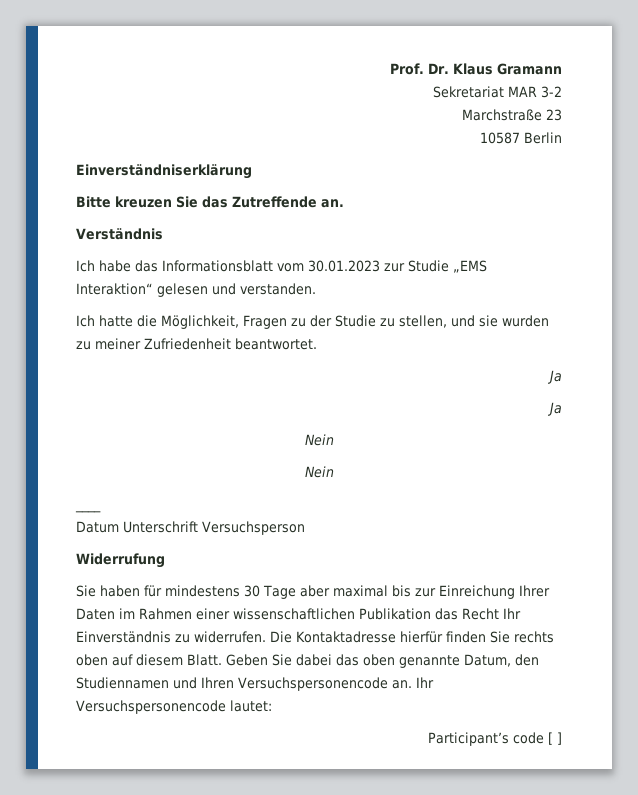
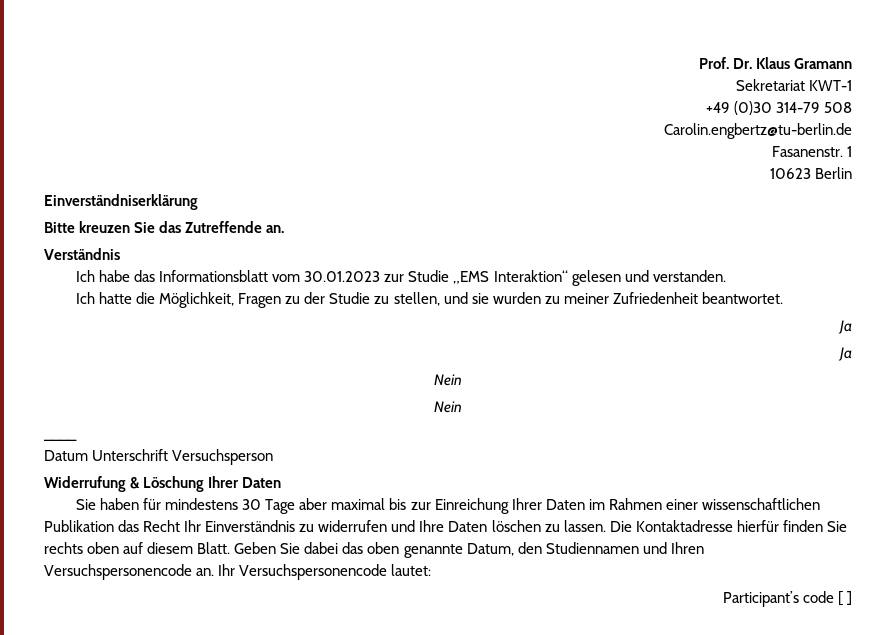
- Sekretariat MAR 3-2
- Marchstraße 23
- 10587 Berlin
+ Sekretariat KWT-1
+ +49 (0)30 314-79 508
+ Carolin.engbertz@tu-berlin.de
+ Fasanenstr. 1
+ 10623 Berlin
- Widerrufung
+ Widerrufung & Löschung Ihrer Daten
- Sie haben für mindestens 30 Tage aber maximal bis zur Einreichung Ihrer Daten im Rahmen einer wissenschaftlichen Publikation das Recht Ihr Einverständnis zu widerrufen.
+ Sie haben für mindestens 30 Tage aber maximal bis zur Einreichung Ihrer Daten im Rahmen einer wissenschaftlichen Publikation das Recht Ihr Einverständnis zu widerrufen und Ihre Daten löschen zu lassen.

